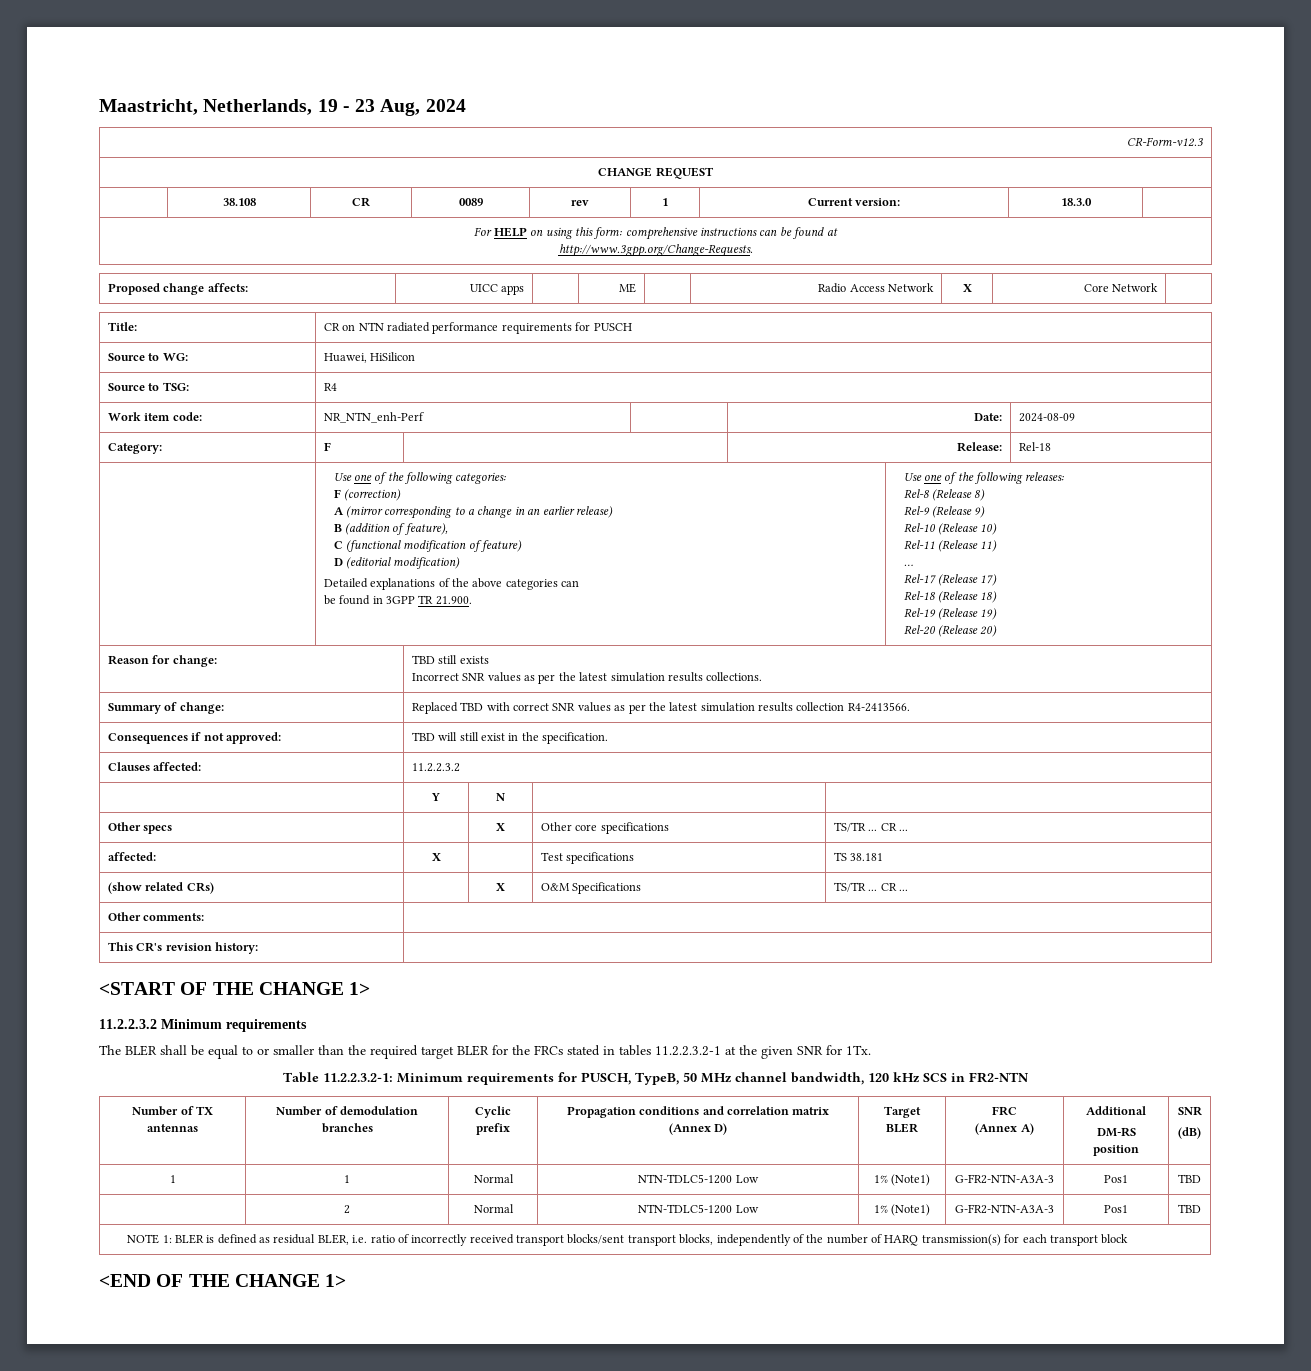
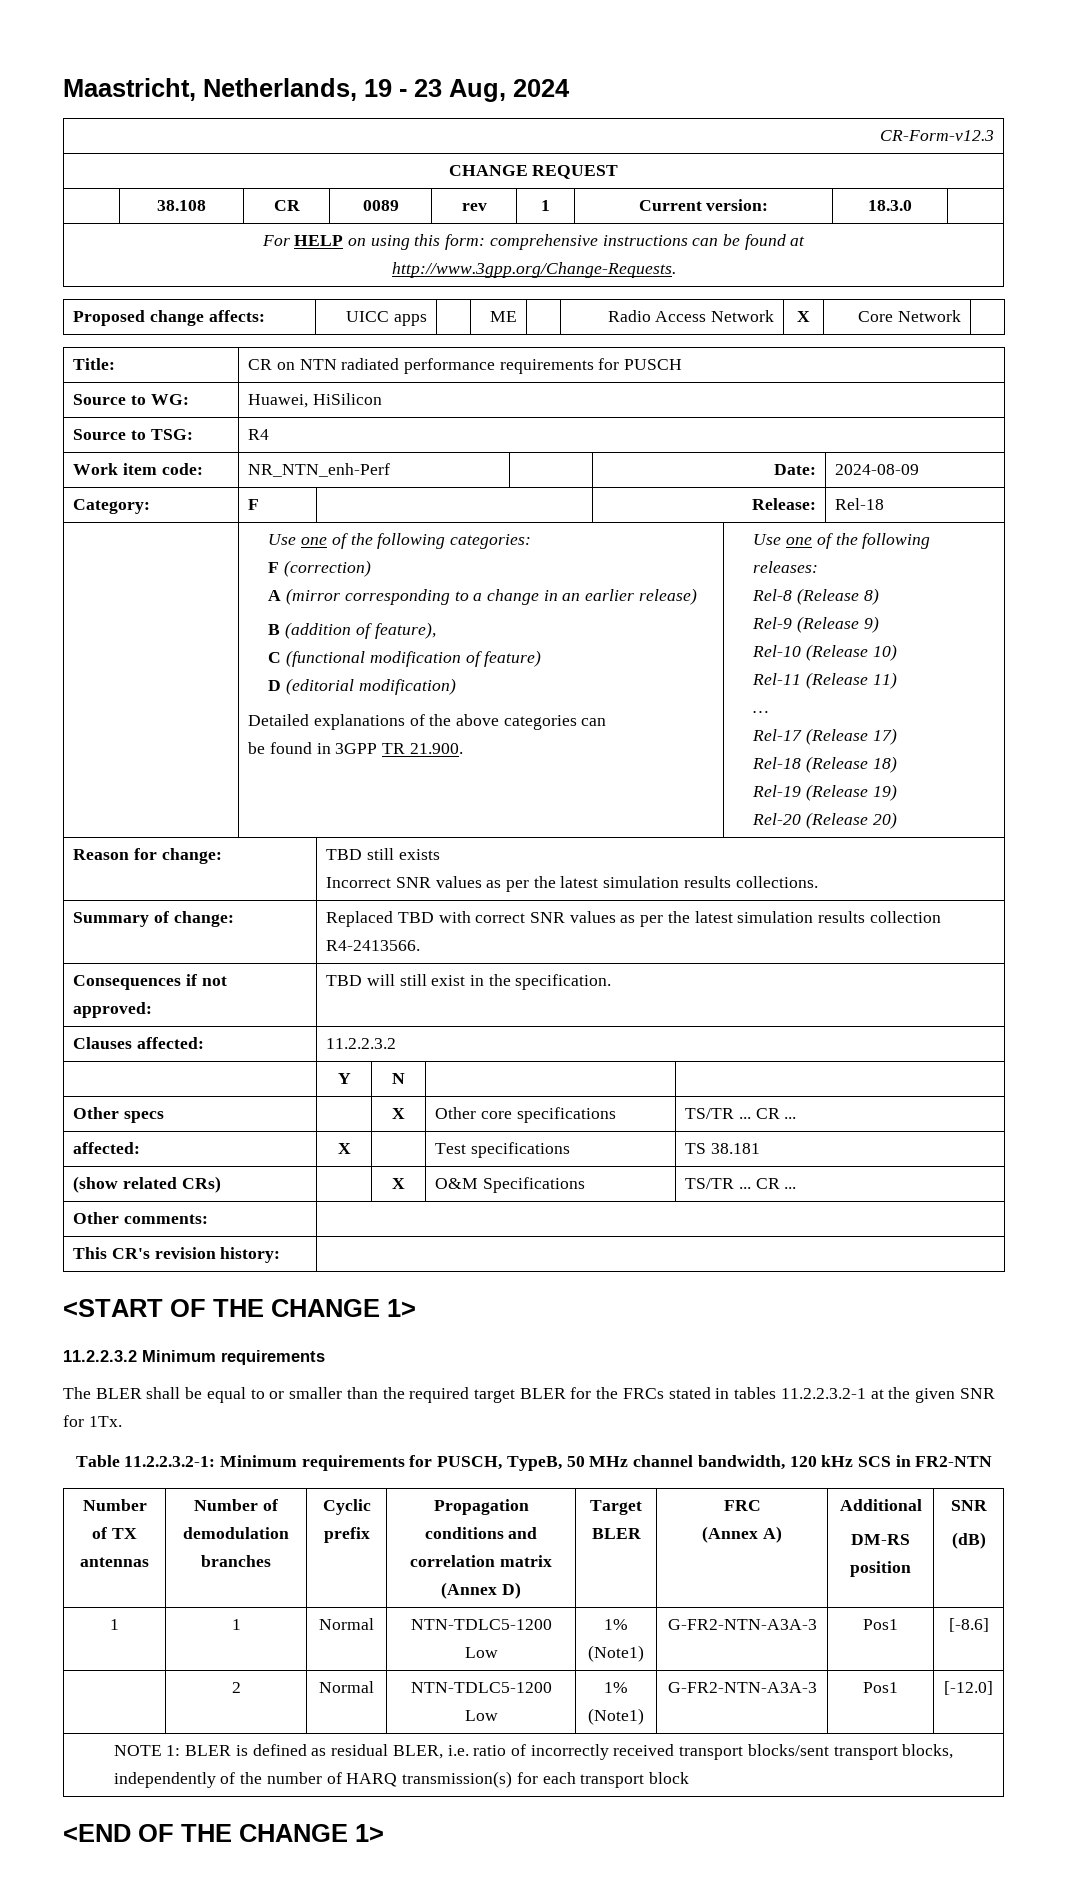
- 1 | 1 | Normal | NTN-TDLC5-1200 Low | 1% (Note1) | G-FR2-NTN-A3A-3 | Pos1 | TBD
+ 1 | 1 | Normal | NTN-TDLC5-1200 Low | 1% (Note1) | G-FR2-NTN-A3A-3 | Pos1 | [-8.6]
- | 2 | Normal | NTN-TDLC5-1200 Low | 1% (Note1) | G-FR2-NTN-A3A-3 | Pos1 | TBD
+ | 2 | Normal | NTN-TDLC5-1200 Low | 1% (Note1) | G-FR2-NTN-A3A-3 | Pos1 | [-12.0]

